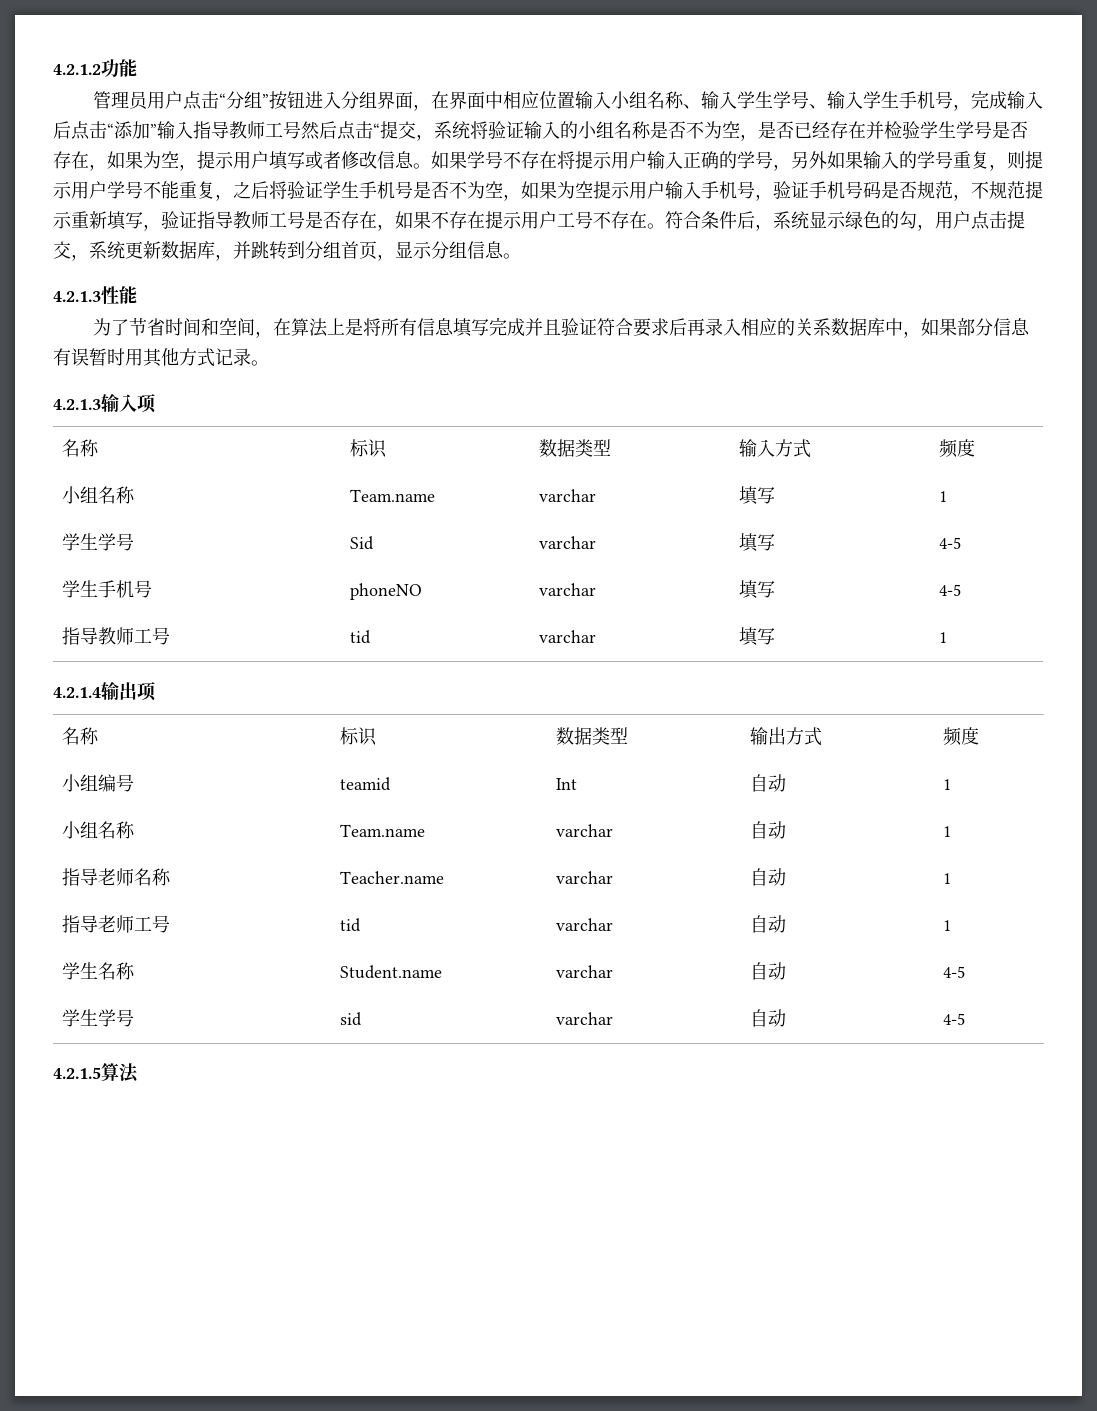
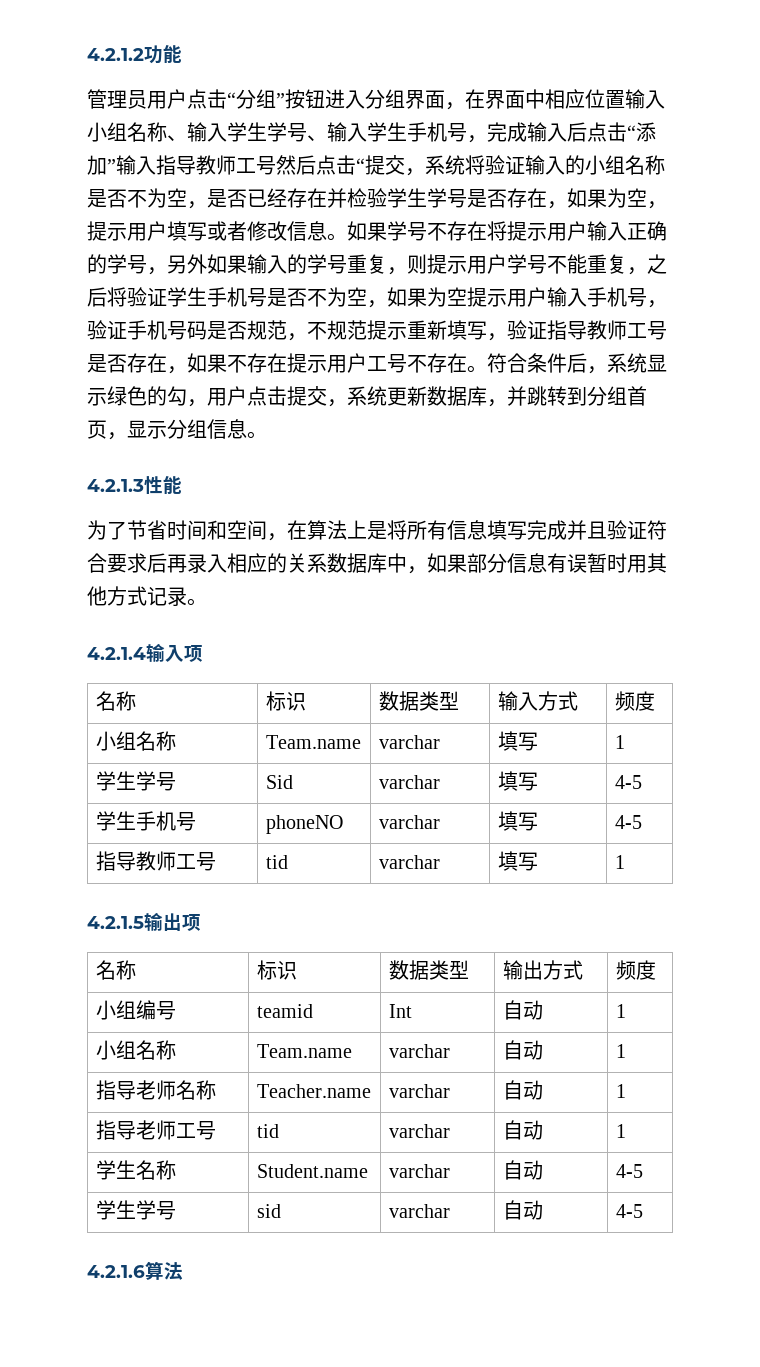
- 4.2.1.3输入项
+ 4.2.1.4输入项
- 4.2.1.4输出项
+ 4.2.1.5输出项
- 4.2.1.5算法
+ 4.2.1.6算法

